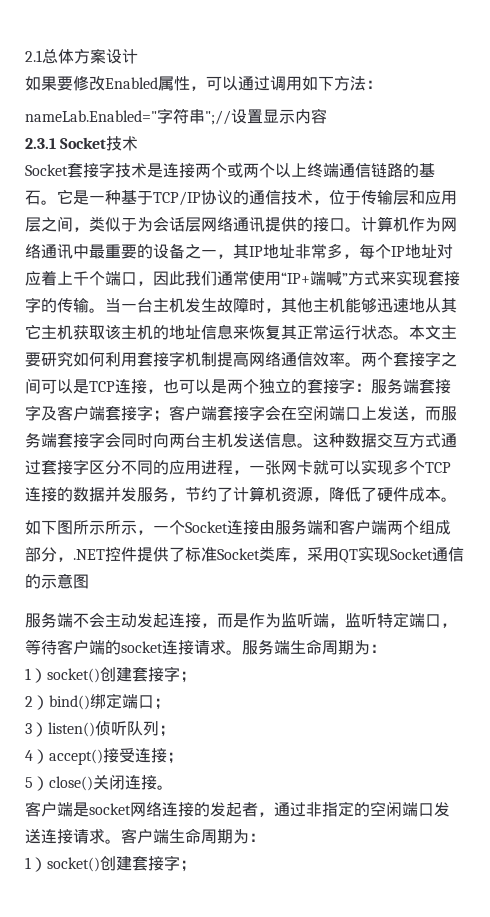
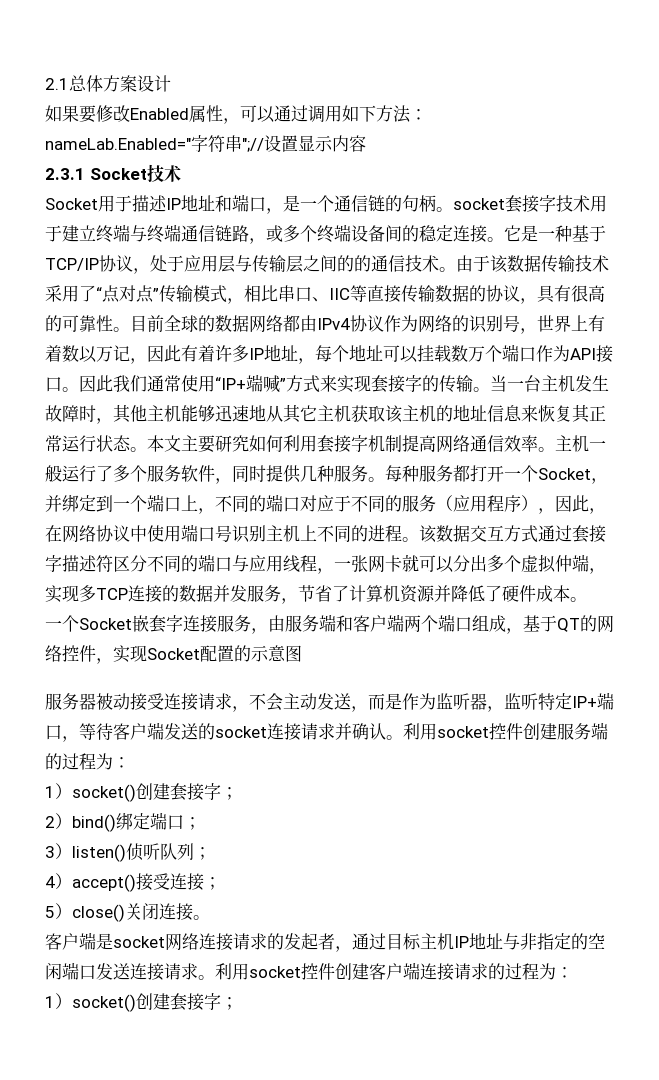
- Socket套接字技术是连接两个或两个以上终端通信链路的基石。
+ Socket用于描述IP地址和端口，是一个通信链的句柄。socket套接字技术用于建立终端与终端通信链路，或多个终端设备间的稳定连接。
- 它是一种基于TCP/IP协议的通信技术，位于传输层和应用层之间，类似于为会话层网络通讯提供的接口。计算机作为网络通讯中最重要的设备之一，其IP地址非常多，每个IP地址对应着上千个端口，因此我们通常使用“IP+端喊”方式来实现套接字的传输。
+ 它是一种基于TCP/IP协议，处于应用层与传输层之间的的通信技术。由于该数据传输技术采用了“点对点”传输模式，相比串口、IIC等直接传输数据的协议，具有很高的可靠性。目前全球的数据网络都由IPv4协议作为网络的识别号，世界上有着数以万记，因此有着许多IP地址，每个地址可以挂载数万个端口作为API接口。因此我们通常使用“IP+端喊”方式来实现套接字的传输。
- 两个套接字之间可以是TCP连接，也可以是两个独立的套接字：服务端套接字及客户端套接字；客户端套接字会在空闲端口上发送，而服务端套接字会同时向两台主机发送信息。这种数据交互方式通过套接字区分不同的应用进程，一张网卡就可以实现多个TCP连接的数据并发服务，节约了计算机资源，降低了硬件成本。
+ 主机一般运行了多个服务软件，同时提供几种服务。每种服务都打开一个Socket，并绑定到一个端口上，不同的端口对应于不同的服务（应用程序），因此，在网络协议中使用端口号识别主机上不同的进程。该数据交互方式通过套接字描述符区分不同的端口与应用线程，一张网卡就可以分出多个虚拟仲端，实现多TCP连接的数据并发服务，节省了计算机资源并降低了硬件成本。
- 如下图所示所示，一个Socket连接由服务端和客户端两个组成部分，.NET控件提供了标准Socket类库，采用QT实现Socket通信的示意图
+ 一个Socket嵌套字连接服务，由服务端和客户端两个端口组成，基于QT的网络控件，实现Socket配置的示意图
- 服务端不会主动发起连接，而是作为监听端，监听特定端口，等待客户端的socket连接请求。服务端生命周期为：
+ 服务器被动接受连接请求，不会主动发送，而是作为监听器，监听特定IP+端口，等待客户端发送的socket连接请求并确认。利用socket控件创建服务端的过程为：
- 客户端是socket网络连接的发起者，通过非指定的空闲端口发送连接请求。
+ 客户端是socket网络连接请求的发起者，通过目标主机IP地址与非指定的空闲端口发送连接请求。
- 客户端生命周期为：
+ 利用socket控件创建客户端连接请求的过程为：

